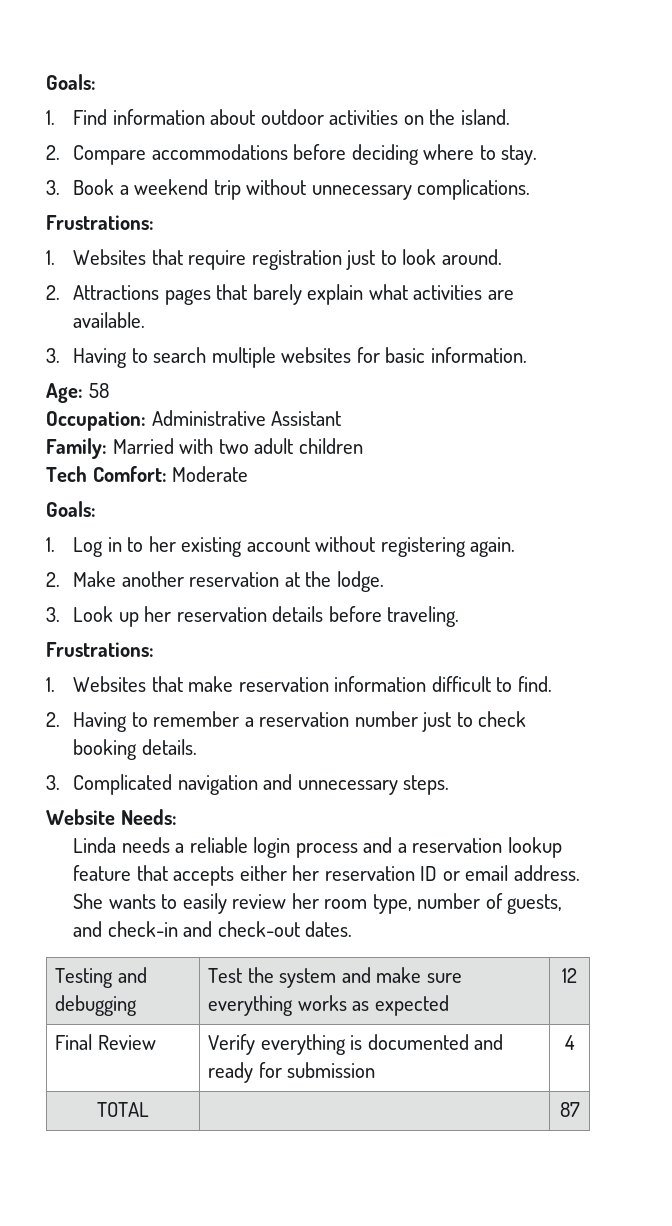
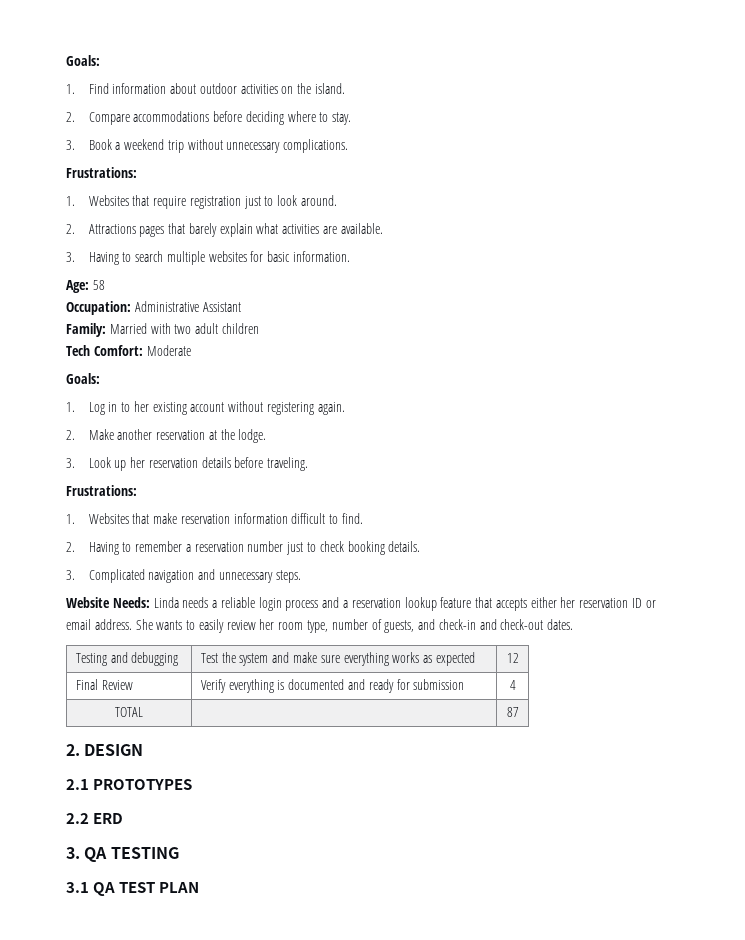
- Website Needs:
- Linda needs a reliable login process and a reservation lookup feature that accepts either her reservation ID or email address.
+ Website Needs: Linda needs a reliable login process and a reservation lookup feature that accepts either her reservation ID or email address.
+ 2. DESIGN
+ 2.1 PROTOTYPES
+ 2.2 ERD
+ 3. QA TESTING
+ 3.1 QA TEST PLAN

